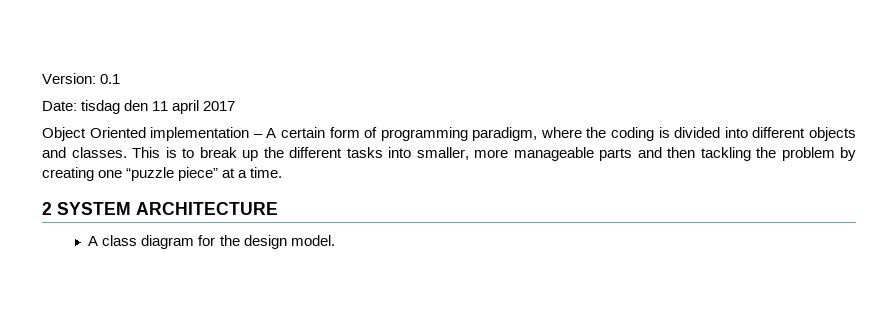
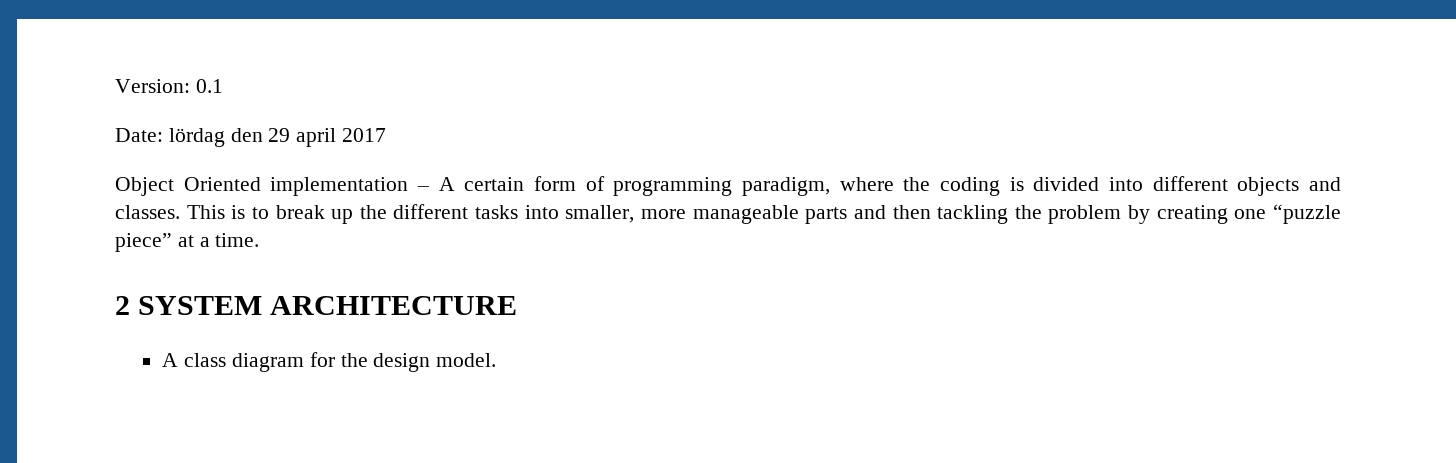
- Date: tisdag den 11 april 2017
+ Date: lördag den 29 april 2017

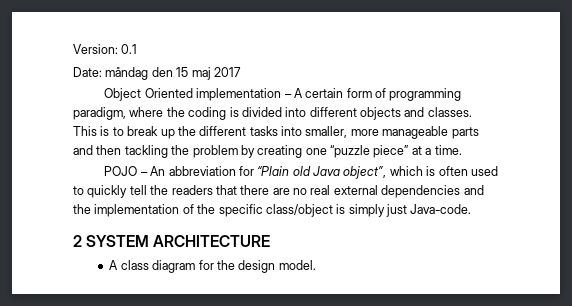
- Date: lördag den 29 april 2017
+ Date: måndag den 15 maj 2017
+ POJO – An abbreviation for “Plain old Java object”, which is often used to quickly tell the readers that there are no real external dependencies and the implementation of the specific class/object is simply just Java-code.

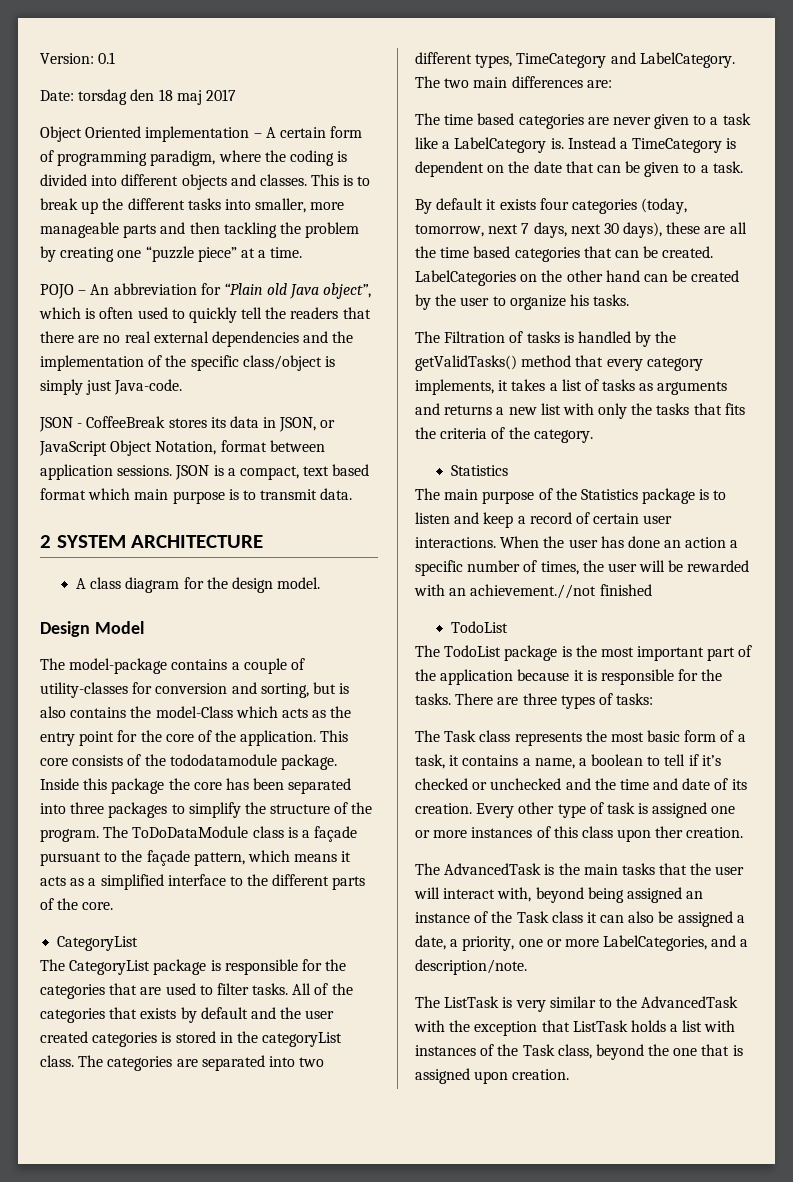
- Date: måndag den 15 maj 2017
+ Date: torsdag den 18 maj 2017
+ JSON - CoffeeBreak stores its data in JSON, or JavaScript Object Notation, format between application sessions. JSON is a compact, text based format which main purpose is to transmit data.
+ Design Model
+ The model-package contains a couple of utility-classes for conversion and sorting, but is also contains the model-Class which acts as the entry point for the core of the application. This core consists of the tododatamodule package. Inside this package the core has been separated into three packages to simplify the structure of the program. The ToDoDataModule class is a façade pursuant to the façade pattern, which means it acts as a simplified interface to the different parts of the core.
+ CategoryList
+ The CategoryList package is responsible for the categories that are used to filter tasks. All of the categories that exists by default and the user created categories is stored in the categoryList class. The categories are separated into two different types, TimeCategory and LabelCategory. The two main differences are:
+ The time based categories are never given to a task like a LabelCategory is. Instead a TimeCategory is dependent on the date that can be given to a task.
+ By default it exists four categories (today, tomorrow, next 7 days, next 30 days), these are all the time based categories that can be created. LabelCategories on the other hand can be created by the user to organize his tasks.
+ The Filtration of tasks is handled by the getValidTasks() method that every category implements, it takes a list of tasks as arguments and returns a new list with only the tasks that fits the criteria of the category.
+ Statistics
+ The main purpose of the Statistics package is to listen and keep a record of certain user interactions. When the user has done an action a specific number of times, the user will be rewarded with an achievement.//not finished
+ TodoList
+ The TodoList package is the most important part of the application because it is responsible for the tasks. There are three types of tasks:
+ The Task class represents the most basic form of a task, it contains a name, a boolean to tell if it’s checked or unchecked and the time and date of its creation. Every other type of task is assigned one or more instances of this class upon ther creation.
+ The AdvancedTask is the main tasks that the user will interact with, beyond being assigned an instance of the Task class it can also be assigned a date, a priority, one or more LabelCategories, and a description/note.
+ The ListTask is very similar to the AdvancedTask with the exception that ListTask holds a list with instances of the Task class, beyond the one that is assigned upon creation.

